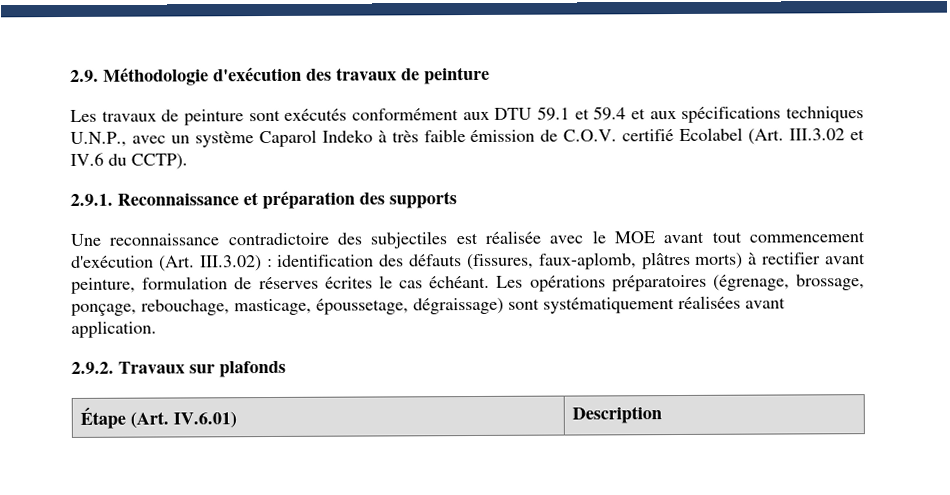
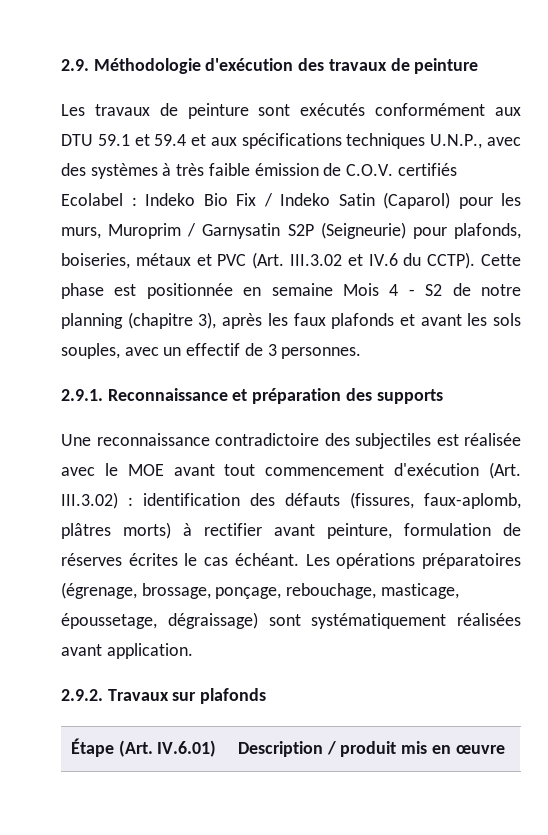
- Les travaux de peinture sont exécutés conformément aux DTU 59.1 et 59.4 et aux spécifications techniques U.N.P., avec un système Caparol Indeko à très faible émission de C.O.V. certifié Ecolabel (Art. III.3.02 et IV.6 du CCTP).
+ Les travaux de peinture sont exécutés conformément aux DTU 59.1 et 59.4 et aux spécifications techniques U.N.P., avec des systèmes à très faible émission de C.O.V. certifiés Ecolabel : Indeko Bio Fix / Indeko Satin (Caparol) pour les murs, Muroprim / Garnysatin S2P (Seigneurie) pour plafonds, boiseries, métaux et PVC (Art. III.3.02 et IV.6 du CCTP). Cette phase est positionnée en semaine Mois 4 - S2 de notre planning (chapitre 3), après les faux plafonds et avant les sols souples, avec un effectif de 3 personnes.
- Étape (Art. IV.6.01) | Description
+ Étape (Art. IV.6.01) | Description / produit mis en œuvre

